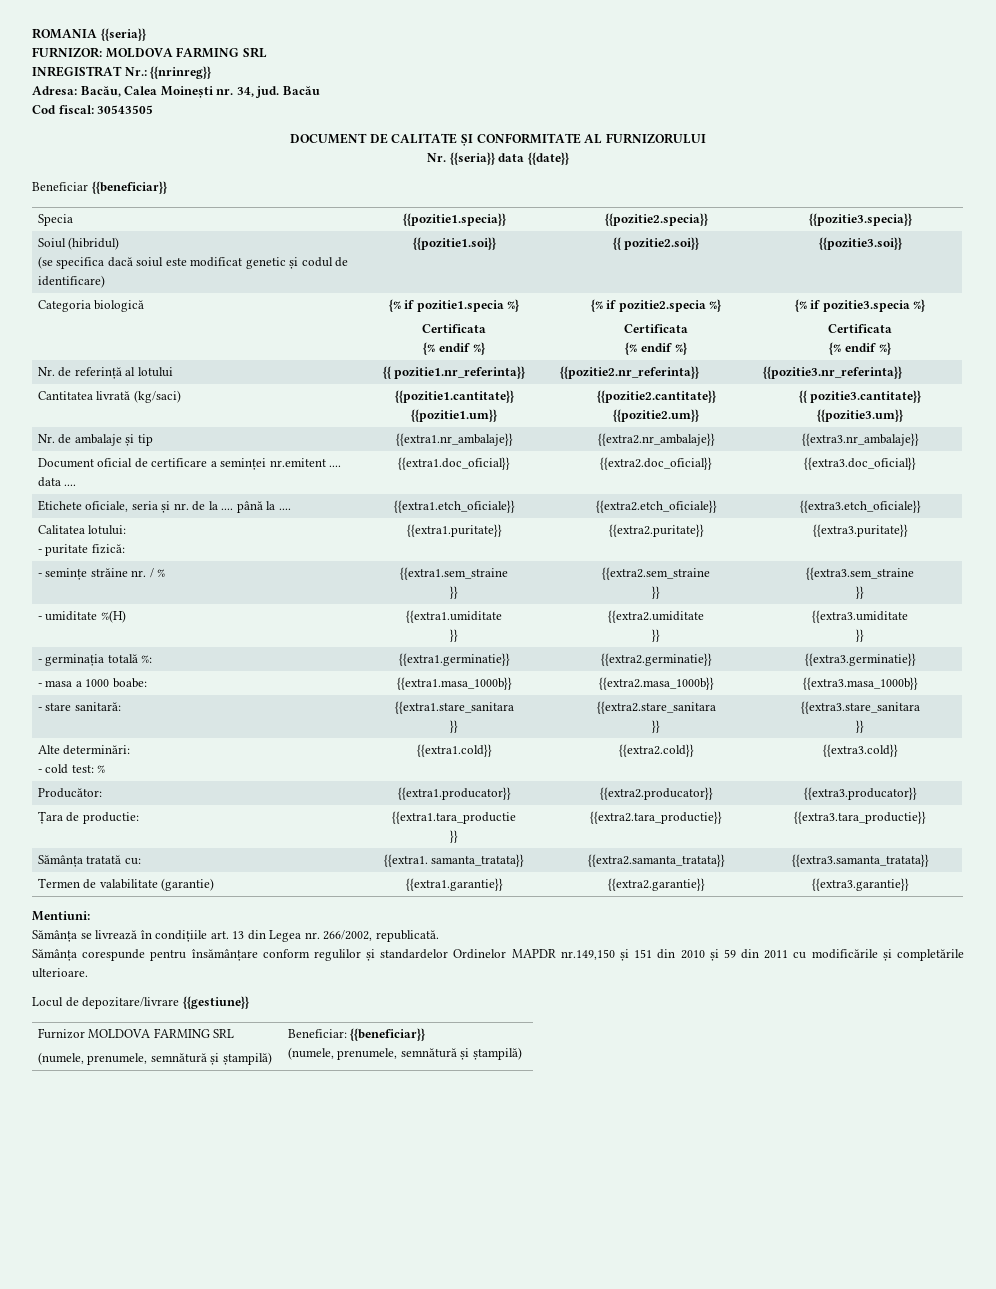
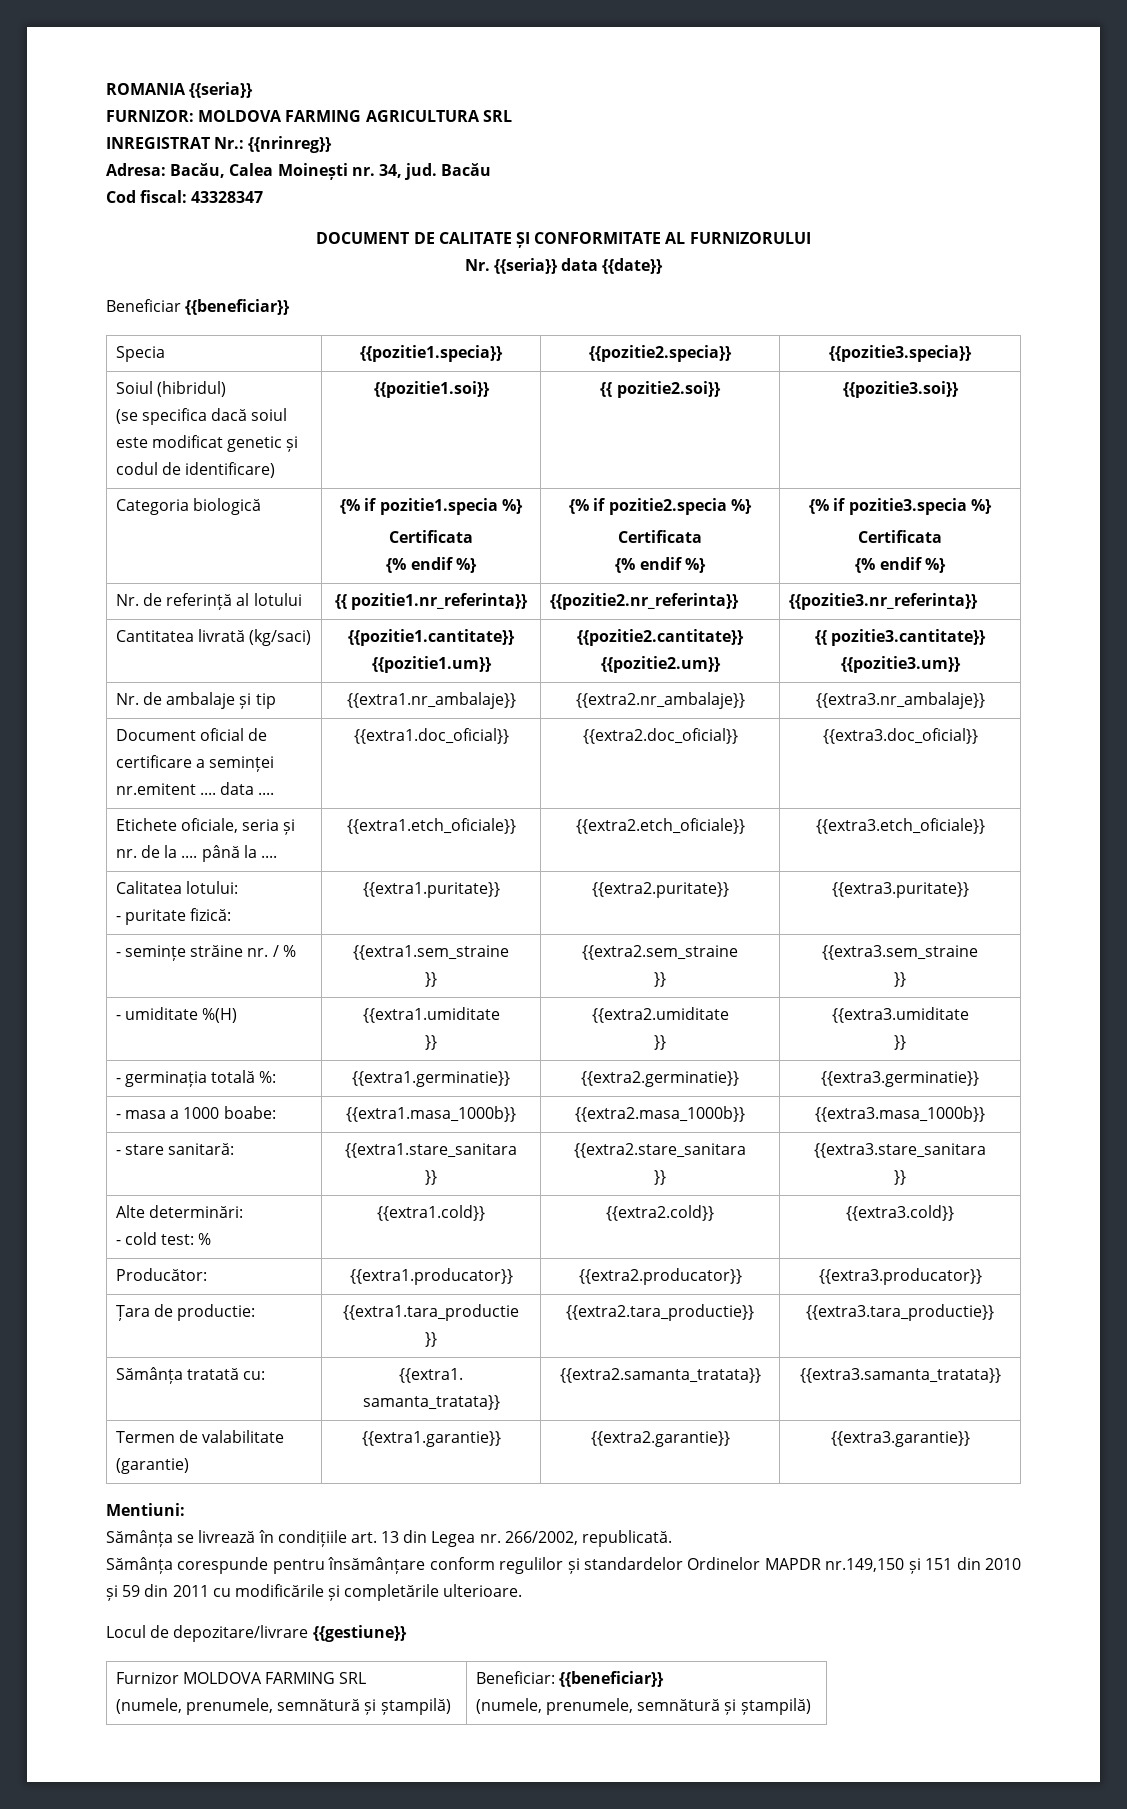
- FURNIZOR: MOLDOVA FARMING SRL
+ FURNIZOR: MOLDOVA FARMING AGRICULTURA SRL
- Cod fiscal: 30543505
+ Cod fiscal: 43328347

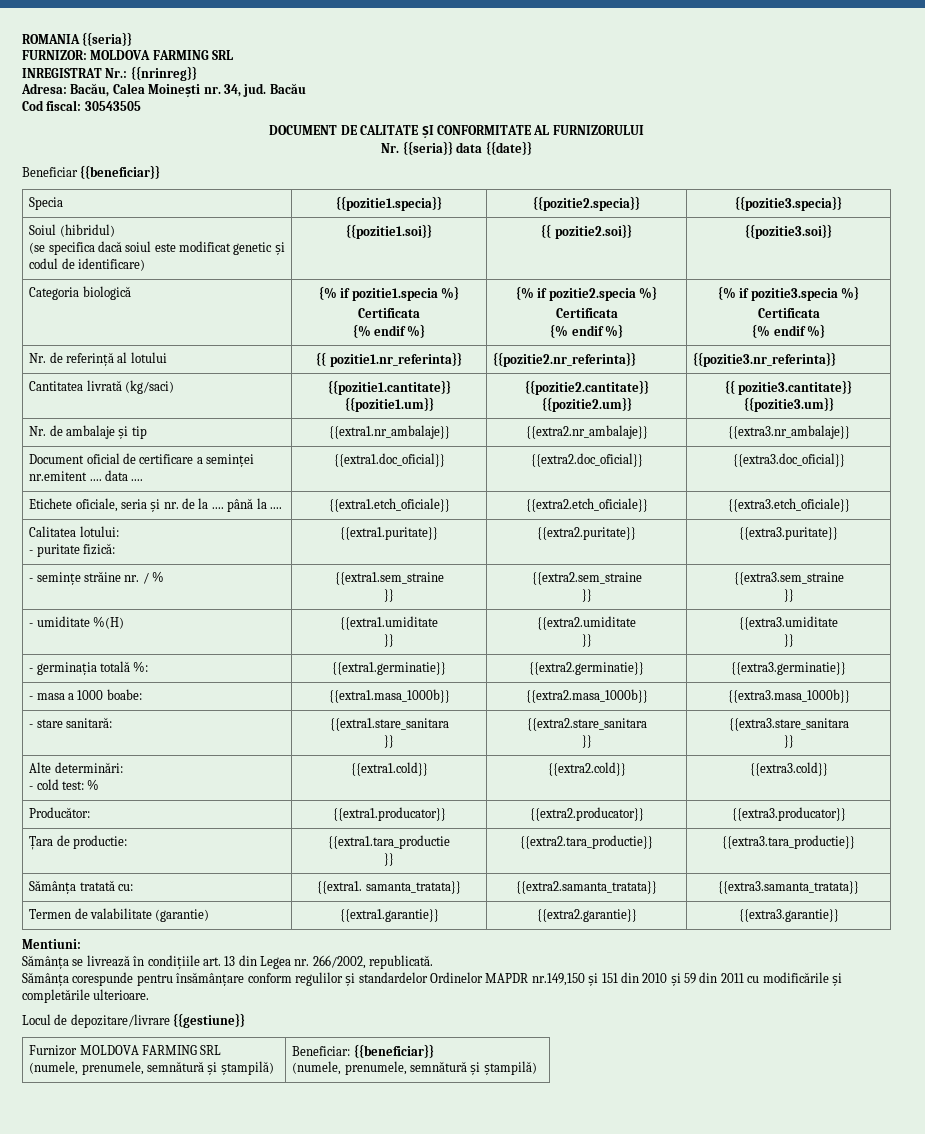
- FURNIZOR: MOLDOVA FARMING AGRICULTURA SRL
+ FURNIZOR: MOLDOVA FARMING SRL
- Cod fiscal: 43328347
+ Cod fiscal: 30543505

